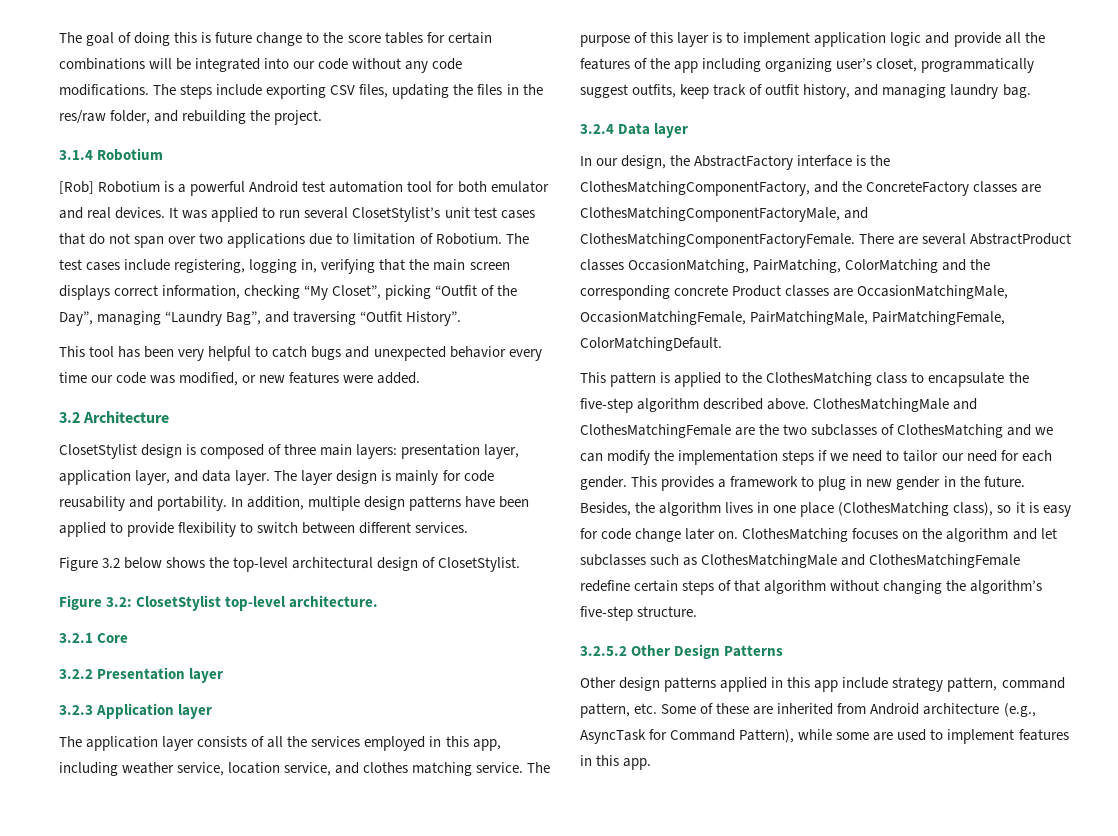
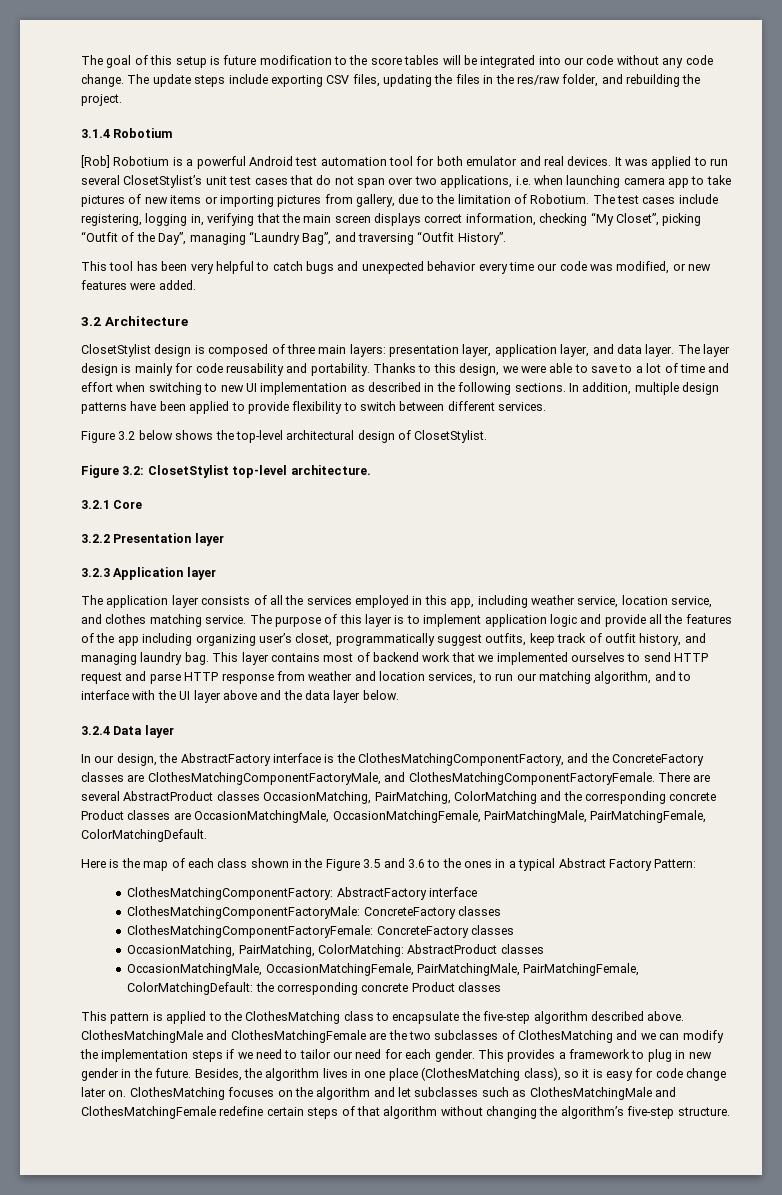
- The goal of doing this is future change to the score tables for certain combinations will be integrated into our code without any code modifications. The steps include exporting CSV files, updating the files in the res/raw folder, and rebuilding the project.
+ The goal of this setup is future modification to the score tables will be integrated into our code without any code change. The update steps include exporting CSV files, updating the files in the res/raw folder, and rebuilding the project.
- It was applied to run several ClosetStylist’s unit test cases that do not span over two applications due to limitation of Robotium.
+ It was applied to run several ClosetStylist’s unit test cases that do not span over two applications, i.e. when launching camera app to take pictures of new items or importing pictures from gallery, due to the limitation of Robotium.
+ Thanks to this design, we were able to save to a lot of time and effort when switching to new UI implementation as described in the following sections.
+ This layer contains most of backend work that we implemented ourselves to send HTTP request and parse HTTP response from weather and location services, to run our matching algorithm, and to interface with the UI layer above and the data layer below.
+ Here is the map of each class shown in the Figure 3.5 and 3.6 to the ones in a typical Abstract Factory Pattern:
+ ClothesMatchingComponentFactory: AbstractFactory interface
+ ClothesMatchingComponentFactoryMale: ConcreteFactory classes
+ ClothesMatchingComponentFactoryFemale: ConcreteFactory classes
+ OccasionMatching, PairMatching, ColorMatching: AbstractProduct classes
+ OccasionMatchingMale, OccasionMatchingFemale, PairMatchingMale, PairMatchingFemale, ColorMatchingDefault: the corresponding concrete Product classes
- 3.2.5.2 Other Design Patterns
- Other design patterns applied in this app include strategy pattern, command pattern, etc. Some of these are inherited from Android architecture (e.g., AsyncTask for Command Pattern), while some are used to implement features in this app.

